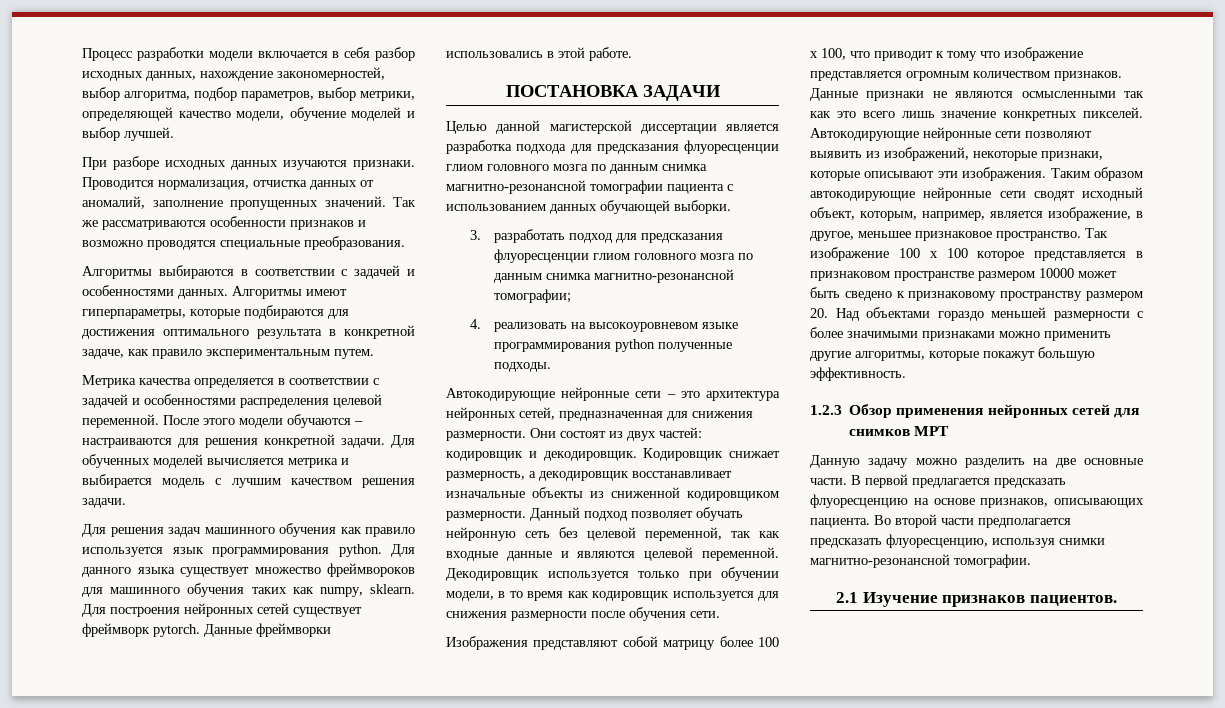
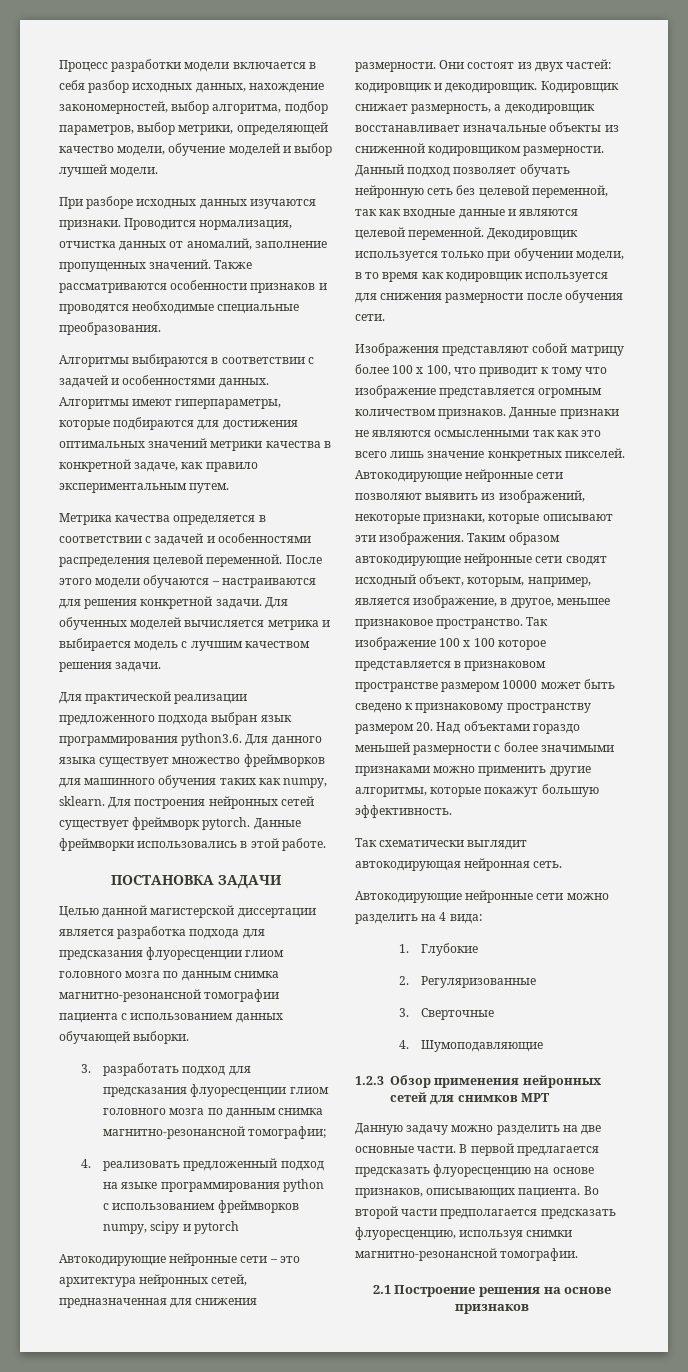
- Процесс разработки модели включается в себя разбор исходных данных, нахождение закономерностей, выбор алгоритма, подбор параметров, выбор метрики, определяющей качество модели, обучение моделей и выбор лучшей.
+ Процесс разработки модели включается в себя разбор исходных данных, нахождение закономерностей, выбор алгоритма, подбор параметров, выбор метрики, определяющей качество модели, обучение моделей и выбор лучшей модели.
- Так же рассматриваются особенности признаков и возможно проводятся специальные преобразования.
+ Также рассматриваются особенности признаков и проводятся необходимые специальные преобразования.
- Алгоритмы имеют гиперпараметры, которые подбираются для достижения оптимального результата в конкретной задаче, как правило экспериментальным путем.
+ Алгоритмы имеют гиперпараметры, которые подбираются для достижения оптимальных значений метрики качества в конкретной задаче, как правило экспериментальным путем.
- Для решения задач машинного обучения как правило используется язык программирования python. Для данного языка существует множество фреймвороков для машинного обучения таких как numpy, sklearn.
+ Для практической реализации предложенного подхода выбран язык программирования python3.6. Для данного языка существует множество фреймворков для машинного обучения таких как numpy, sklearn.
- 4. реализовать на высокоуровневом языке программирования python полученные подходы.
+ 4. реализовать предложенный подход на языке программирования python с использованием фреймворков numpy, scipy и pytorch
+ Так схематически выглядит автокодирующая нейронная сеть.
+ Автокодирующие нейронные сети можно разделить на 4 вида:
+ 1. Глубокие
+ 2. Регуляризованные
+ 3. Сверточные
+ 4. Шумоподавляющие
- 2.1 Изучение признаков пациентов.
+ 2.1 Построение решения на основе признаков

